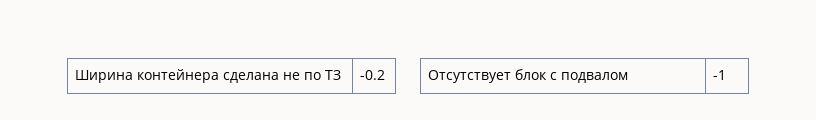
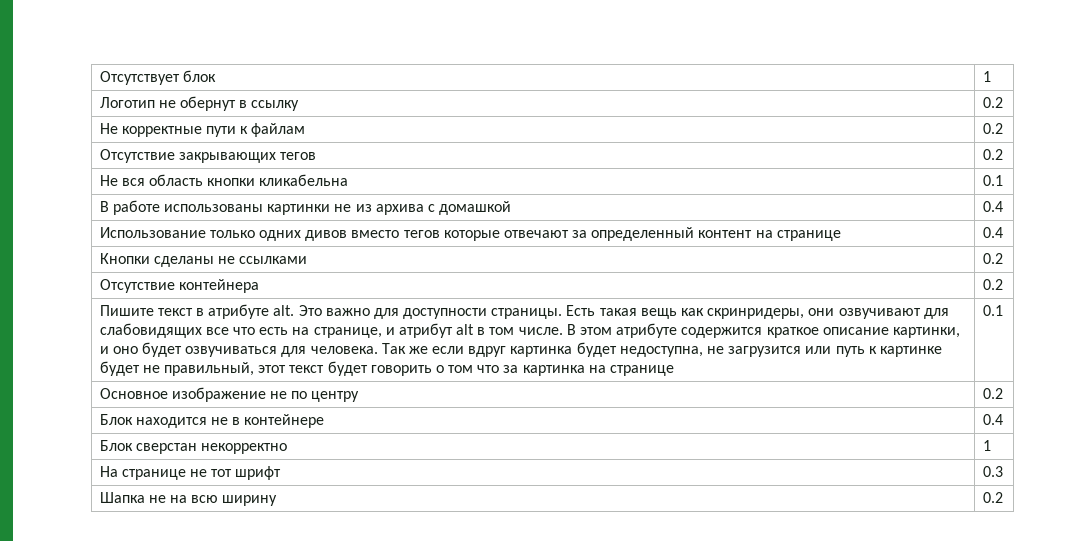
- Ширина контейнера сделана не по ТЗ | -0.2
- Отсутствует блок с подвалом | -1
+ Отсутствует блок | 1
+ Логотип не обернут в ссылку | 0.2
+ Не корректные пути к файлам | 0.2
+ Отсутствие закрывающих тегов | 0.2
+ Не вся область кнопки кликабельна | 0.1
+ В работе использованы картинки не из архива с домашкой | 0.4
+ Использование только одних дивов вместо тегов которые отвечают за определенный контент на странице | 0.4
+ Кнопки сделаны не ссылками | 0.2
+ Отсутствие контейнера | 0.2
+ Пишите текст в атрибуте alt. Это важно для доступности страницы. Есть такая вещь как скринридеры, они озвучивают для слабовидящих все что есть на странице, и атрибут alt в том числе. В этом атрибуте содержится краткое описание картинки, и оно будет озвучиваться для человека. Так же если вдруг картинка будет недоступна, не загрузится или путь к картинке будет не правильный, этот текст будет говорить о том что за картинка на странице | 0.1
+ Основное изображение не по центру | 0.2
+ Блок находится не в контейнере | 0.4
+ Блок сверстан некорректно | 1
+ На странице не тот шрифт | 0.3
+ Шапка не на всю ширину | 0.2

